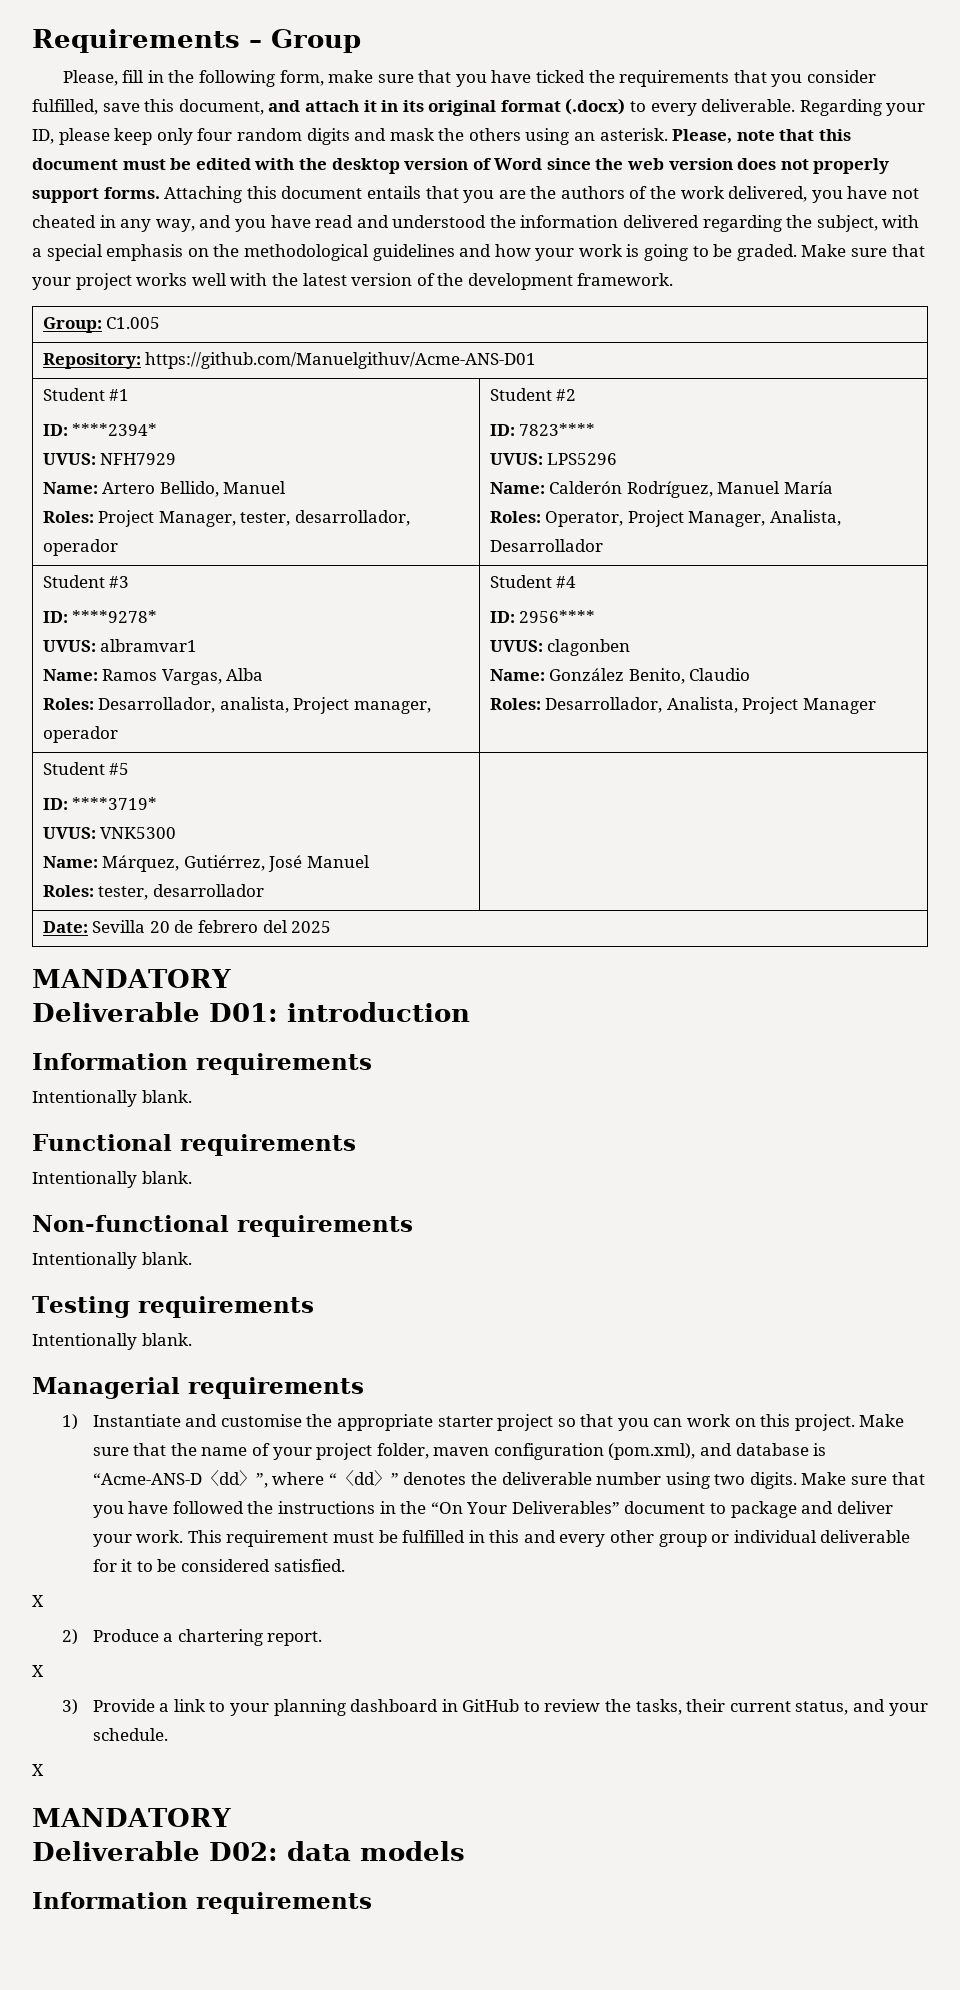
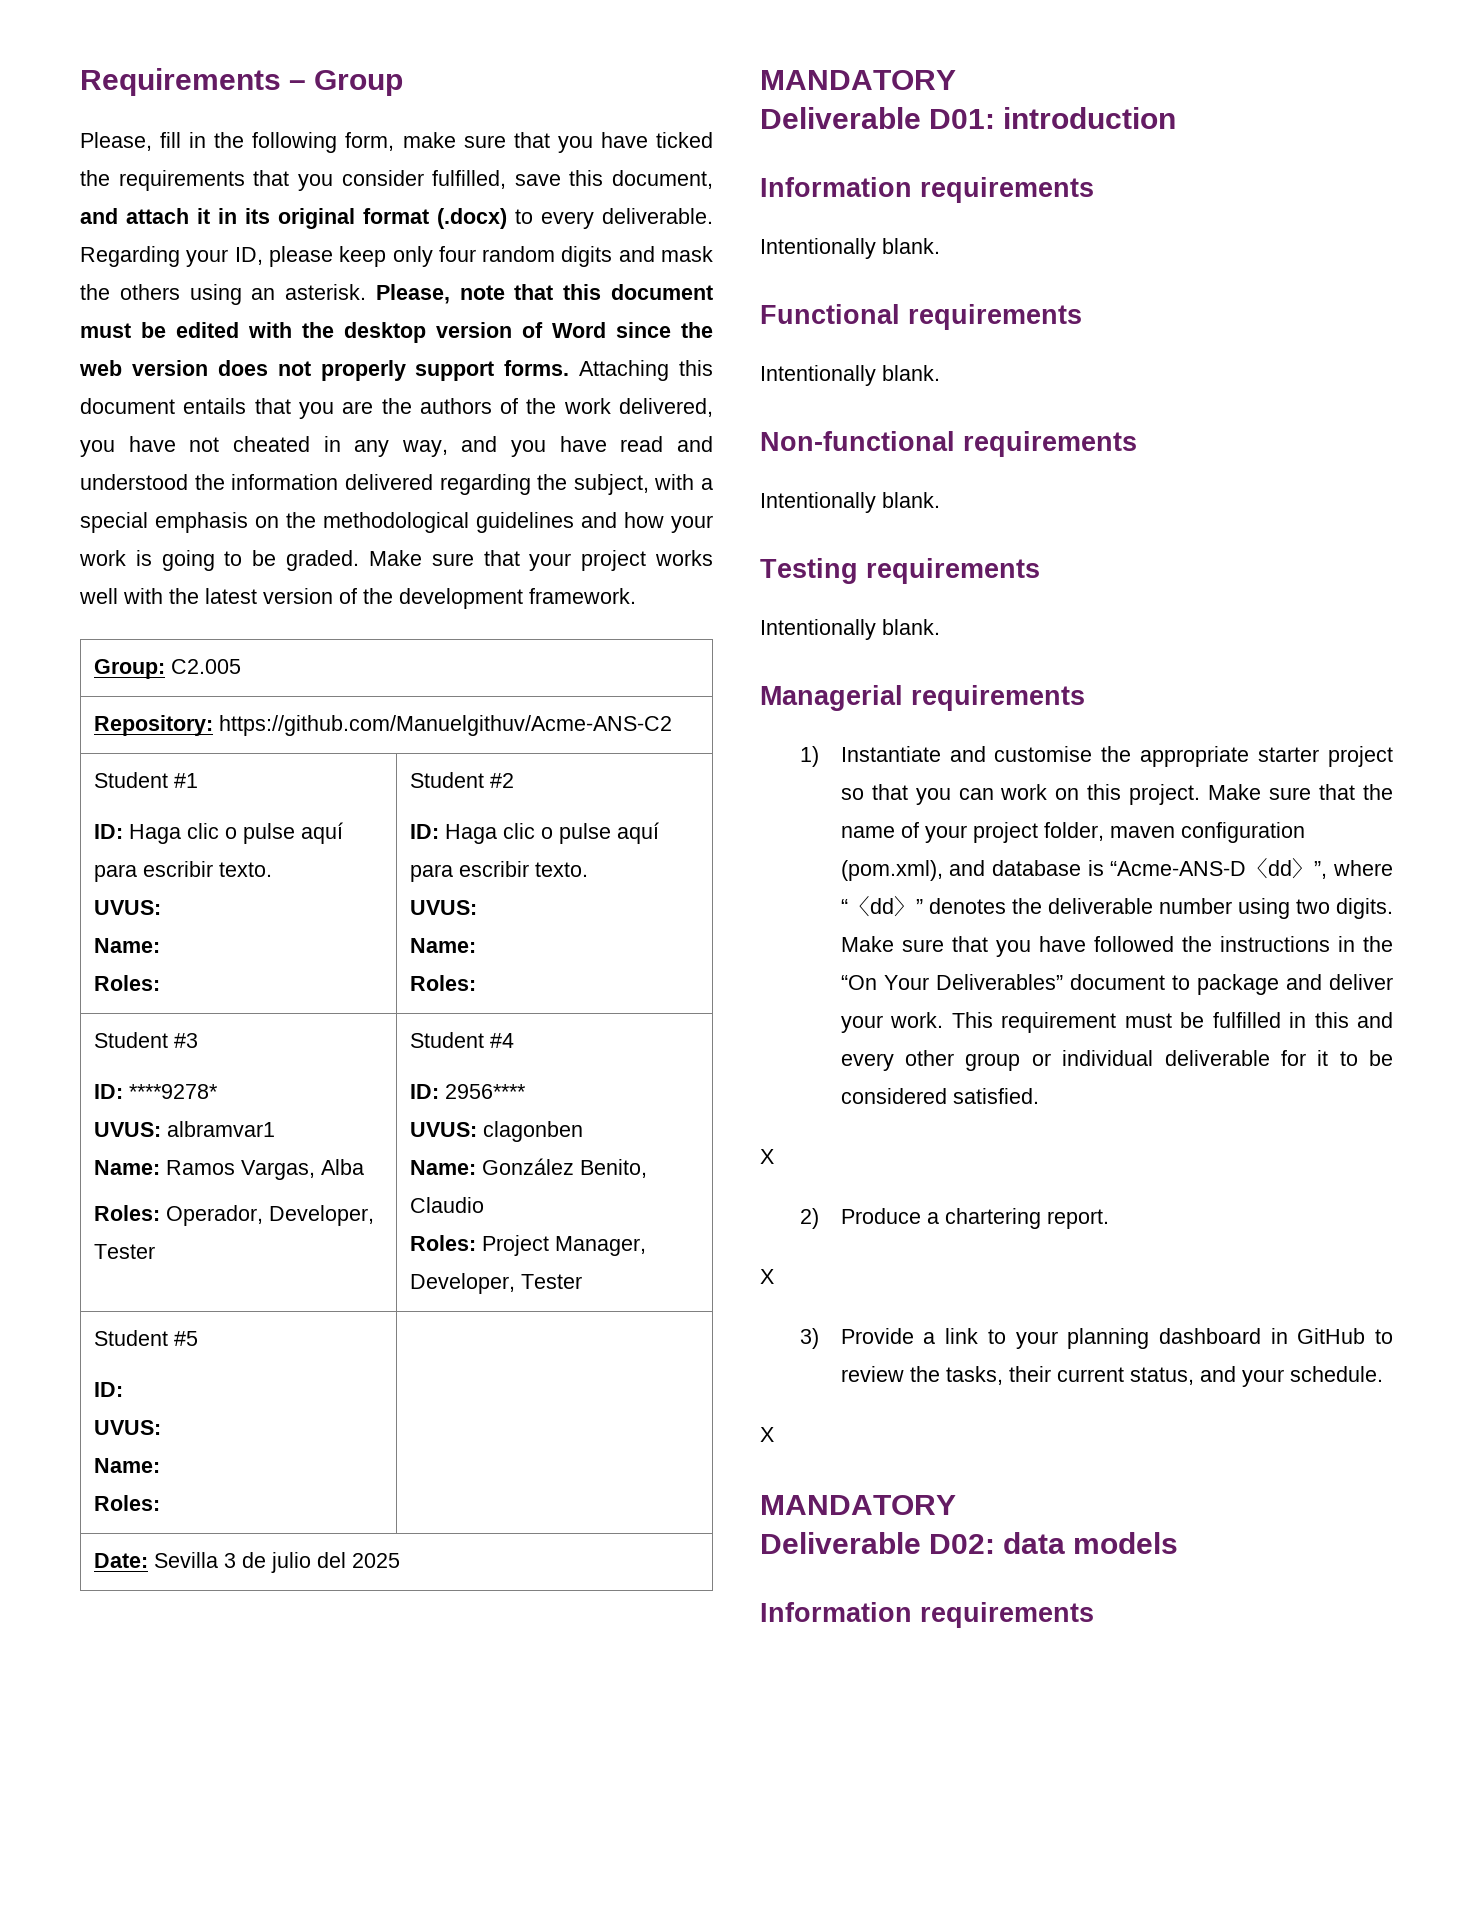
- Group: C1.005
+ Group: C2.005
- Repository: https://github.com/Manuelgithuv/Acme-ANS-D01
+ Repository: https://github.com/Manuelgithuv/Acme-ANS-C2
  Student #1
- ID: ****2394*
- UVUS: NFH7929
- Name: Artero Bellido, Manuel
- Roles: Project Manager, tester, desarrollador, operador | Student #2
- ID: 7823****
- UVUS: LPS5296
- Name: Calderón Rodríguez, Manuel María
- Roles: Operator, Project Manager, Analista, Desarrollador
+ ID: Haga clic o pulse aquí para escribir texto.
+ UVUS:
+ Name:
+ Roles: | Student #2
+ ID: Haga clic o pulse aquí para escribir texto.
+ UVUS:
+ Name:
+ Roles:
  Student #3
  ID: ****9278*
  UVUS: albramvar1
  Name: Ramos Vargas, Alba
- Roles: Desarrollador, analista, Project manager, operador | Student #4
+ Roles: Operador, Developer, Tester | Student #4
  ID: 2956****
  UVUS: clagonben
  Name: González Benito, Claudio
- Roles: Desarrollador, Analista, Project Manager
+ Roles: Project Manager, Developer, Tester
  Student #5
- ID: ****3719*
- UVUS: VNK5300
- Name: Márquez, Gutiérrez, José Manuel
- Roles: tester, desarrollador |
+ ID:
+ UVUS:
+ Name:
+ Roles: |
- Date: Sevilla 20 de febrero del 2025
+ Date: Sevilla 3 de julio del 2025

